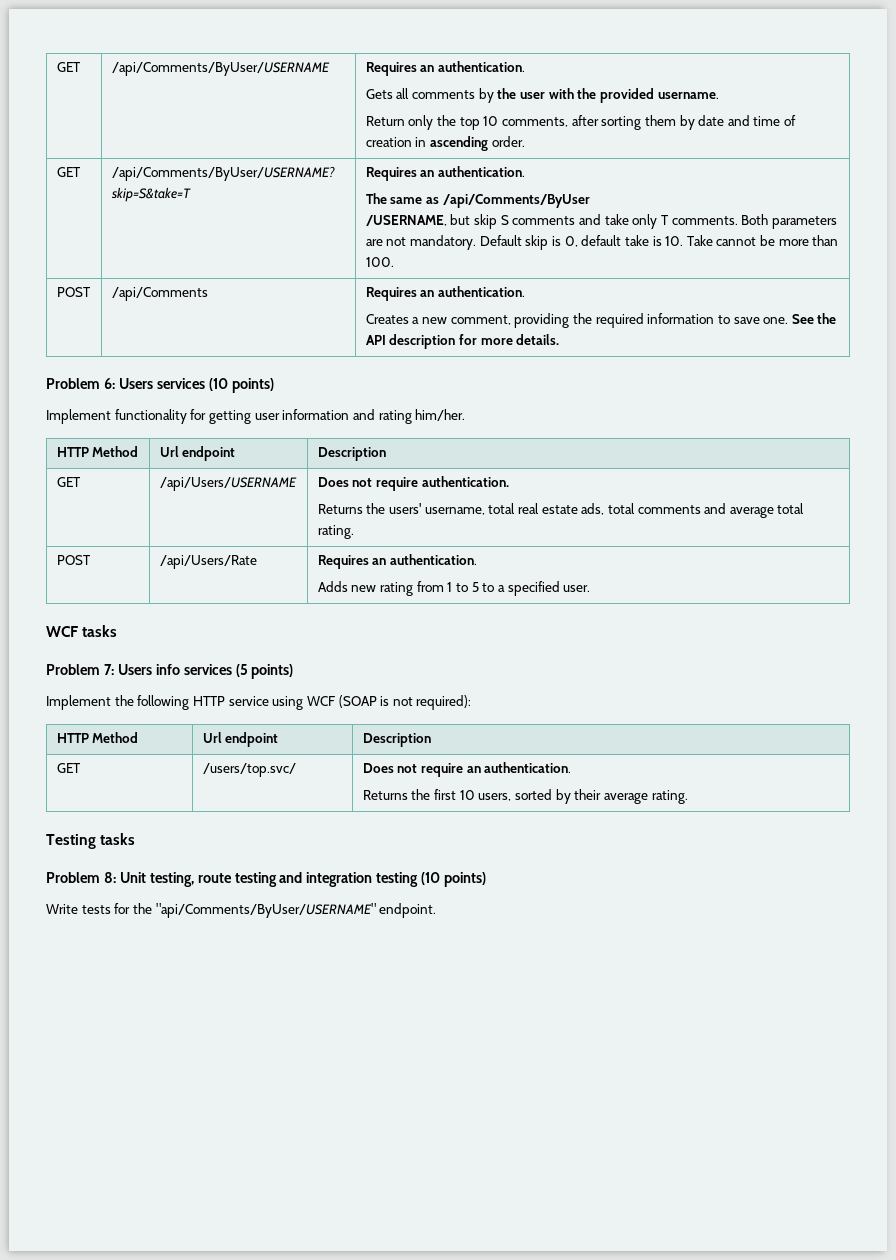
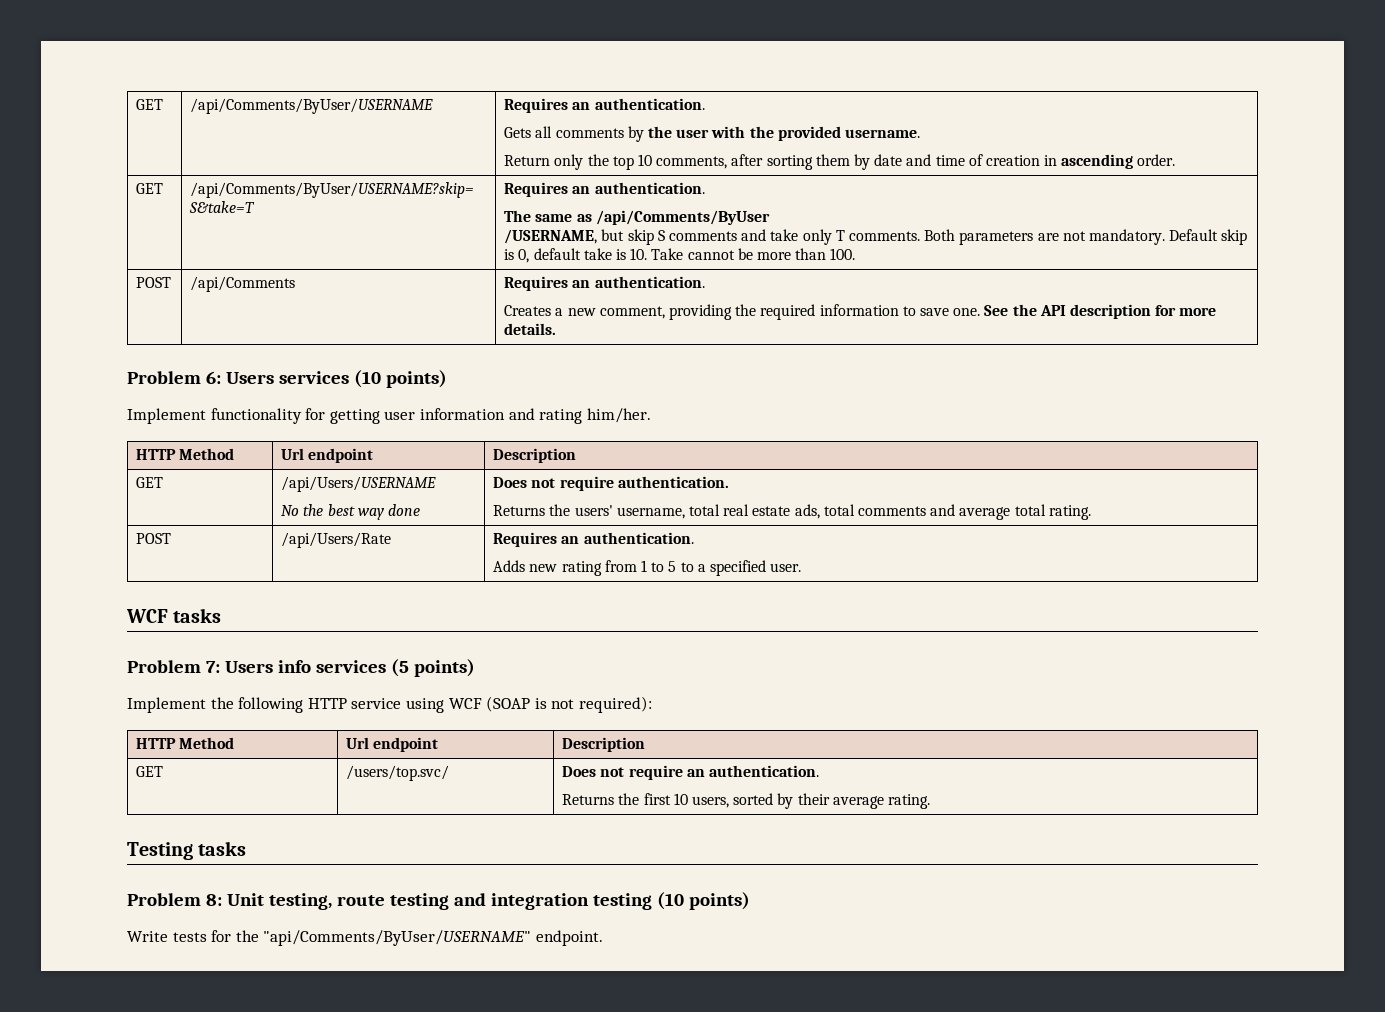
- GET | /api/Users/USERNAME | Does not require authentication.
+ GET | /api/Users/USERNAME
+ No the best way done | Does not require authentication.

